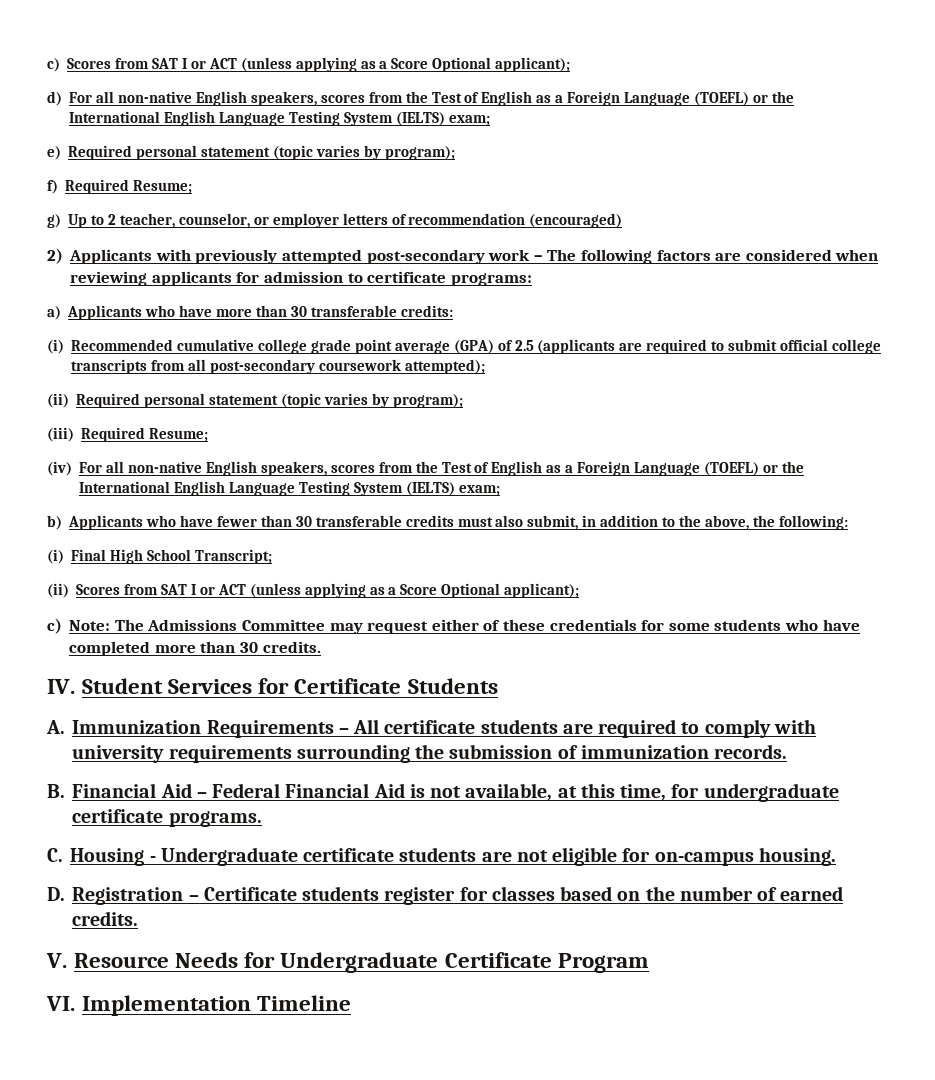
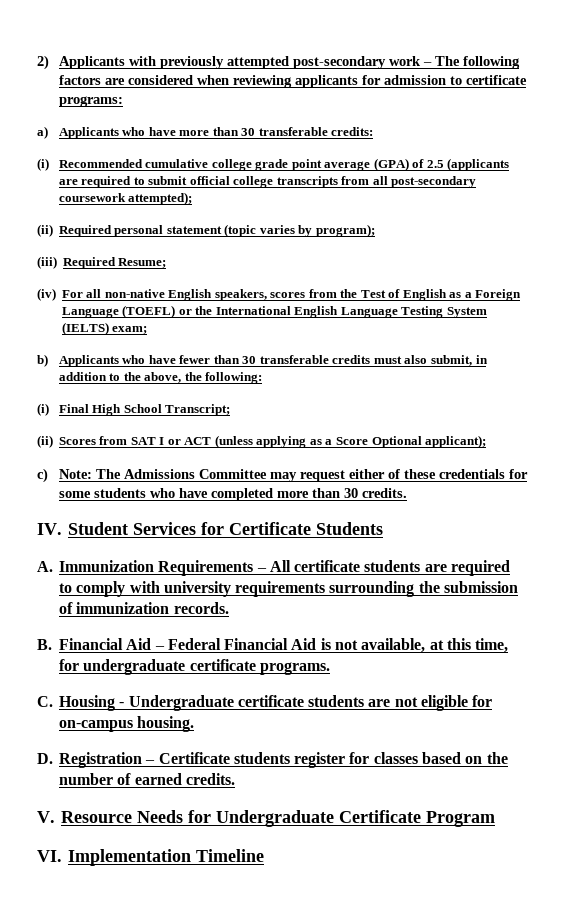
- c) Scores from SAT I or ACT (unless applying as a Score Optional applicant);
- d) For all non-native English speakers, scores from the Test of English as a Foreign Language (TOEFL) or the International English Language Testing System (IELTS) exam;
- e) Required personal statement (topic varies by program);
- f) Required Resume;
- g) Up to 2 teacher, counselor, or employer letters of recommendation (encouraged)

